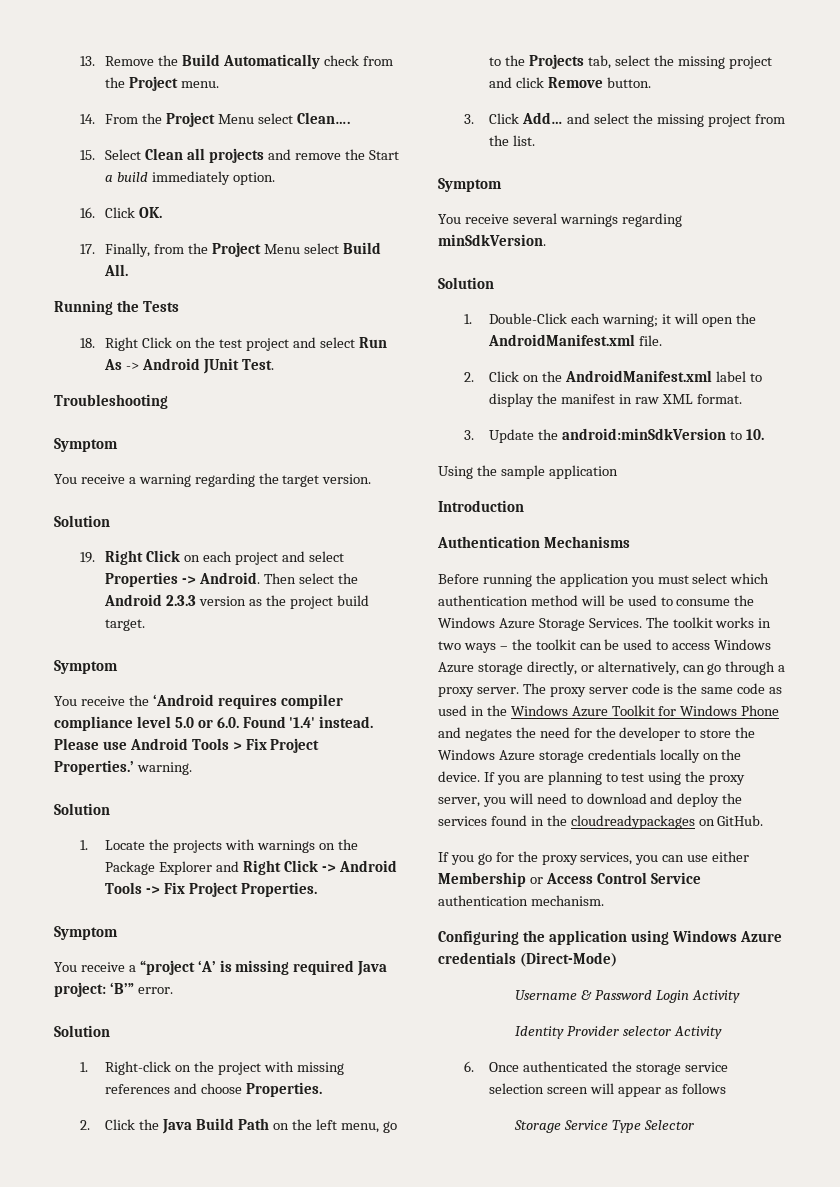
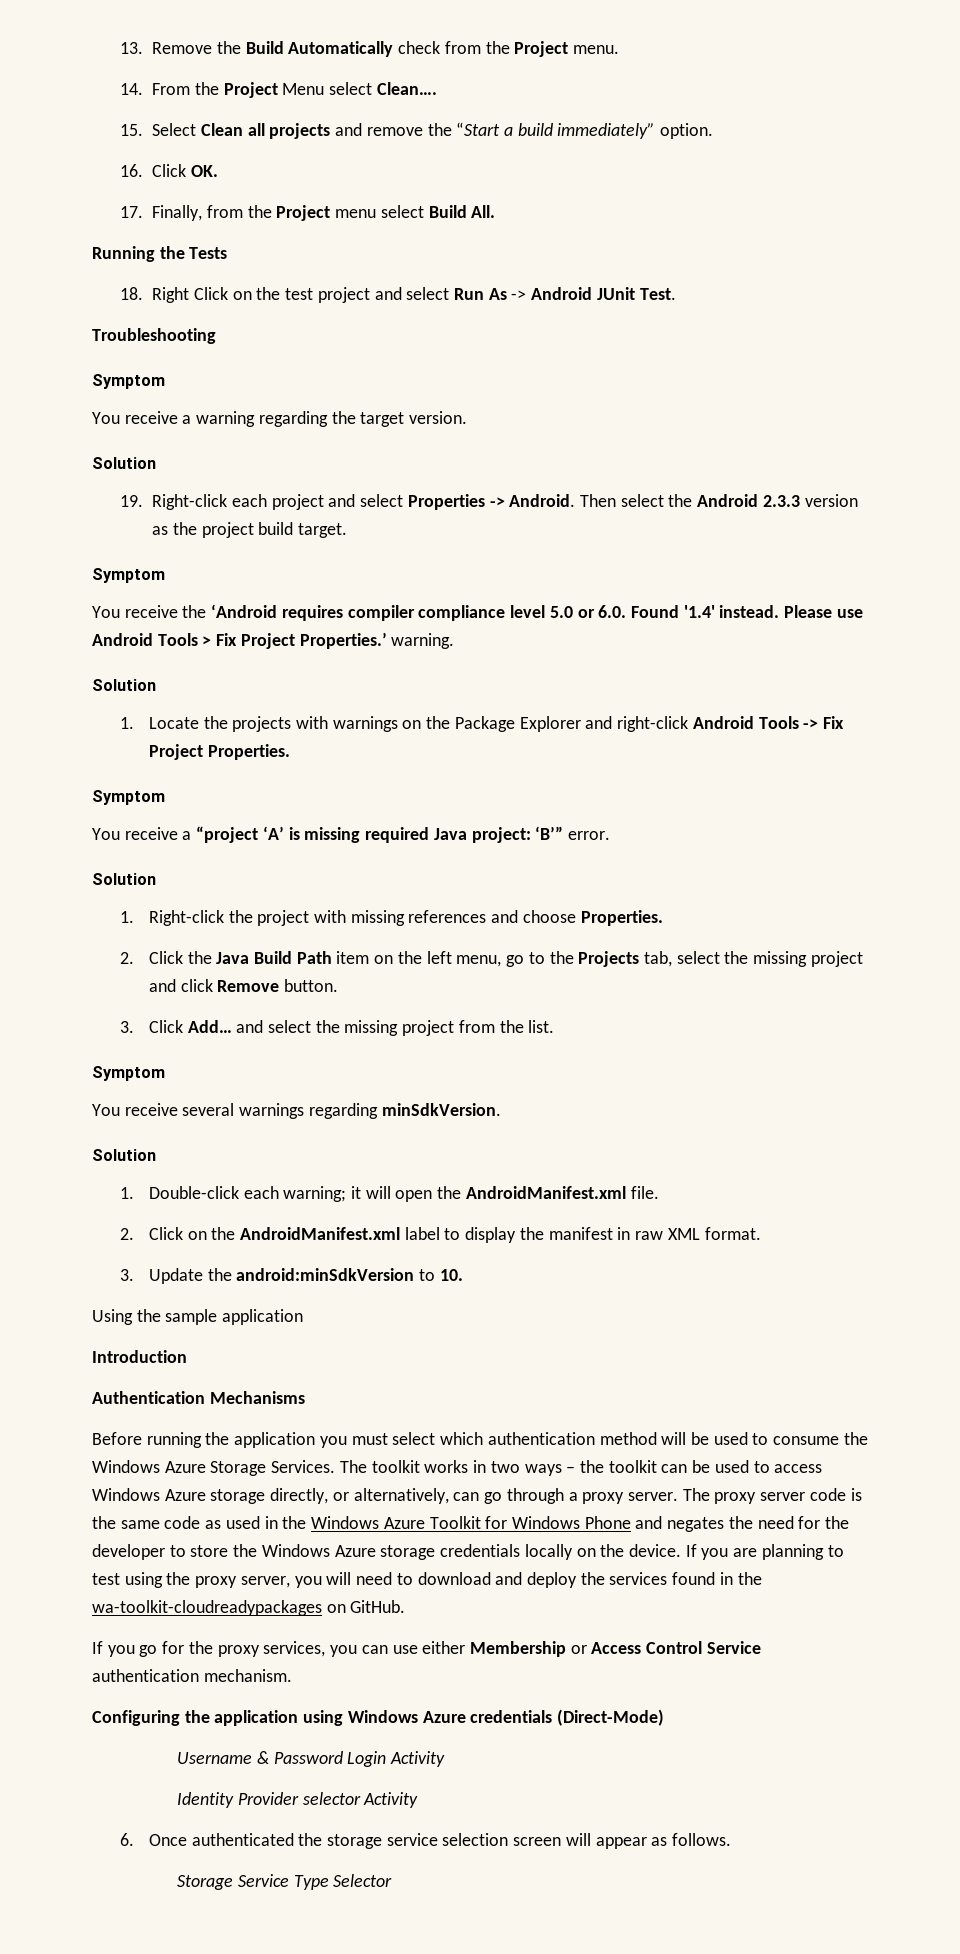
- 15. Select Clean all projects and remove the Start a build immediately option.
+ 15. Select Clean all projects and remove the “Start a build immediately” option.
- 17. Finally, from the Project Menu select Build All.
+ 17. Finally, from the Project menu select Build All.
- 19. Right Click on each project and select Properties -> Android.
+ 19. Right-click each project and select Properties -> Android.
- 1. Locate the projects with warnings on the Package Explorer and Right Click -> Android Tools -> Fix Project Properties.
+ 1. Locate the projects with warnings on the Package Explorer and right-click Android Tools -> Fix Project Properties.
- 1. Right-click on the project with missing references and choose Properties.
+ 1. Right-click the project with missing references and choose Properties.
- 2. Click the Java Build Path on the left menu, go to the Projects tab, select the missing project and click Remove button.
+ 2. Click the Java Build Path item on the left menu, go to the Projects tab, select the missing project and click Remove button.
- 1. Double-Click each warning; it will open the AndroidManifest.xml file.
+ 1. Double-click each warning; it will open the AndroidManifest.xml file.
- If you are planning to test using the proxy server, you will need to download and deploy the services found in the cloudreadypackages on GitHub.
+ If you are planning to test using the proxy server, you will need to download and deploy the services found in the wa-toolkit-cloudreadypackages on GitHub.
- 6. Once authenticated the storage service selection screen will appear as follows
+ 6. Once authenticated the storage service selection screen will appear as follows.

